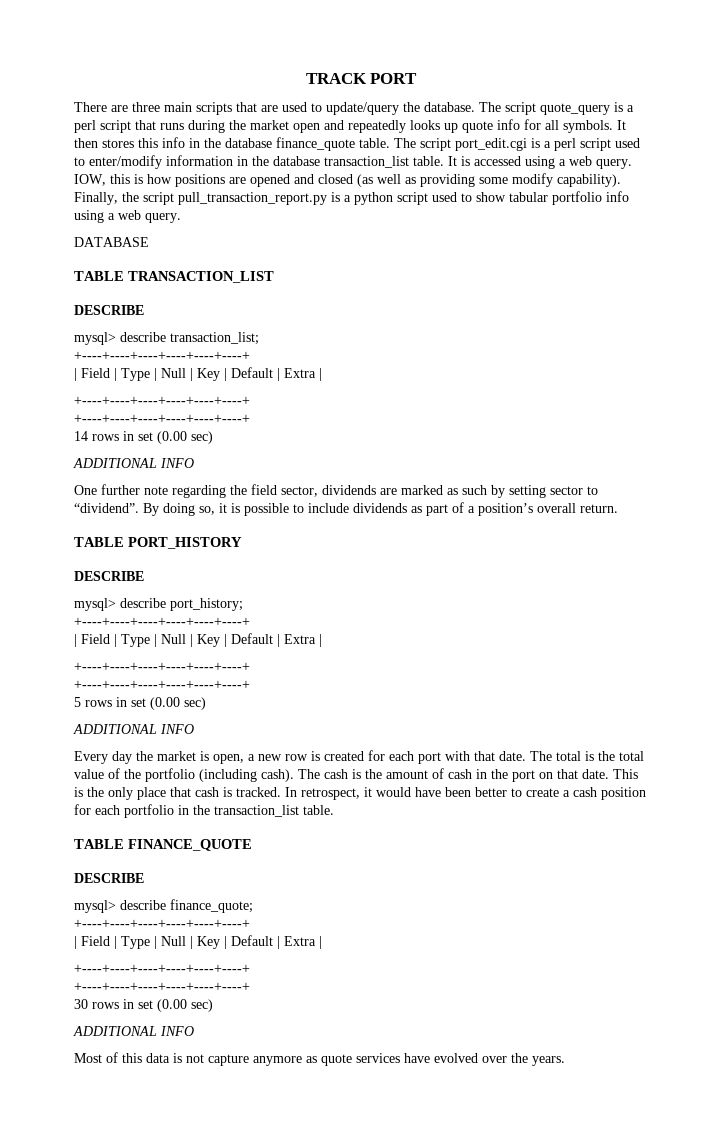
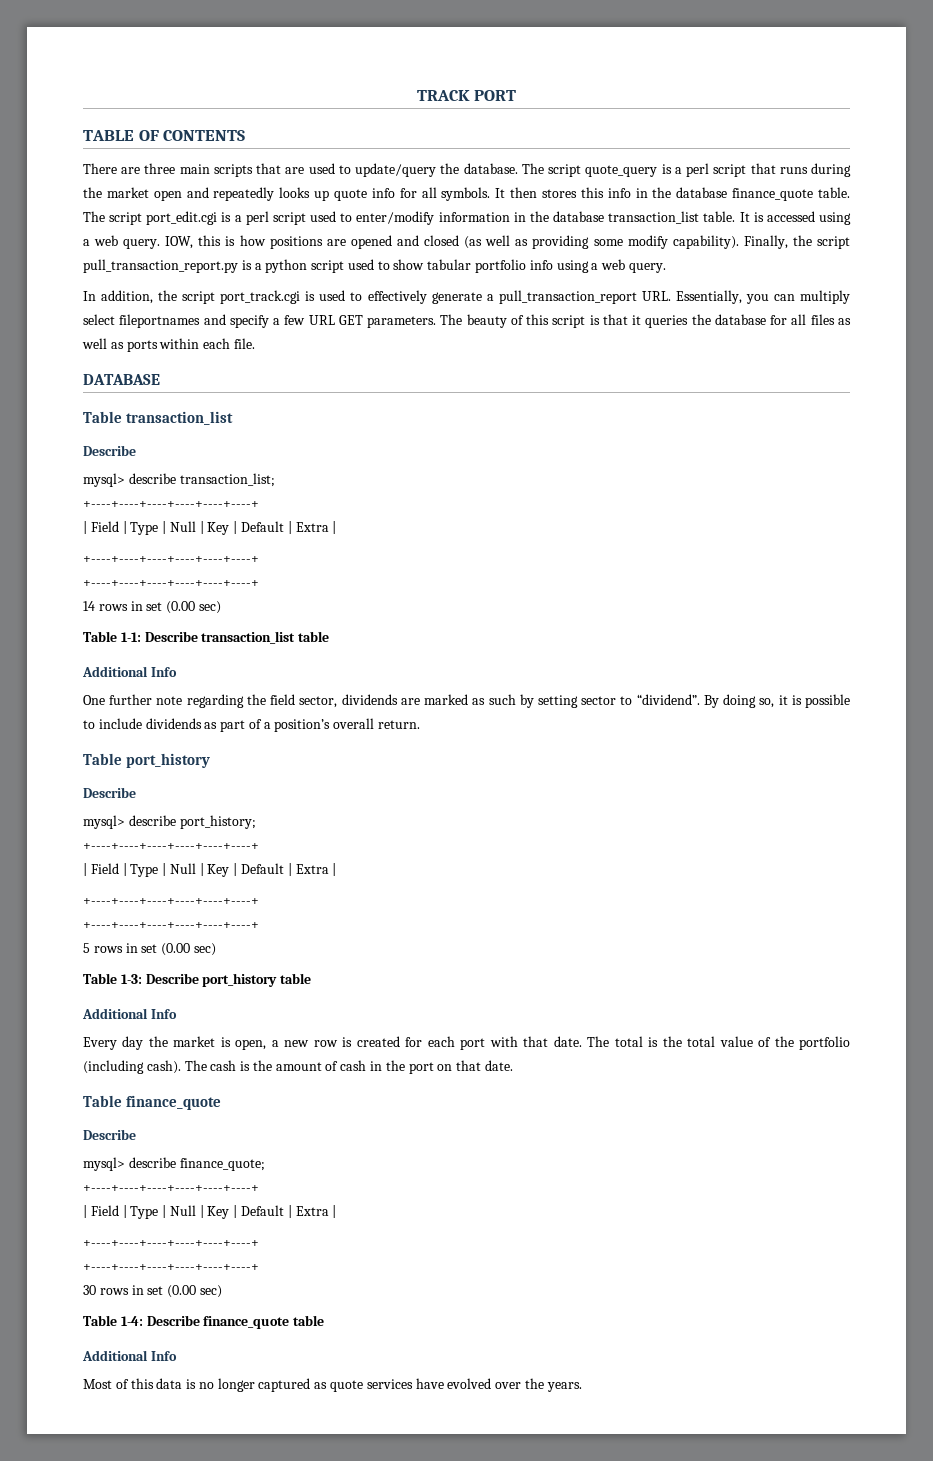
+ TABLE OF CONTENTS
+ In addition, the script port_track.cgi is used to effectively generate a pull_transaction_report URL. Essentially, you can multiply select fileportnames and specify a few URL GET parameters. The beauty of this script is that it queries the database for all files as well as ports within each file.
  DATABASE
- TABLE TRANSACTION_LIST
- DESCRIBE
+ Table transaction_list
+ Describe
  14 rows in set (0.00 sec)
- ADDITIONAL INFO
+ Table 1-1: Describe transaction_list table
+ Additional Info
- TABLE PORT_HISTORY
- DESCRIBE
+ Table port_history
+ Describe
  5 rows in set (0.00 sec)
- ADDITIONAL INFO
+ Table 1-3: Describe port_history table
+ Additional Info
- The cash is the amount of cash in the port on that date. This is the only place that cash is tracked. In retrospect, it would have been better to create a cash position for each portfolio in the transaction_list table.
- TABLE FINANCE_QUOTE
- DESCRIBE
+ The cash is the amount of cash in the port on that date.
+ Table finance_quote
+ Describe
  30 rows in set (0.00 sec)
- ADDITIONAL INFO
+ Table 1-4: Describe finance_quote table
+ Additional Info
- Most of this data is not capture anymore as quote services have evolved over the years.
+ Most of this data is no longer captured as quote services have evolved over the years.

